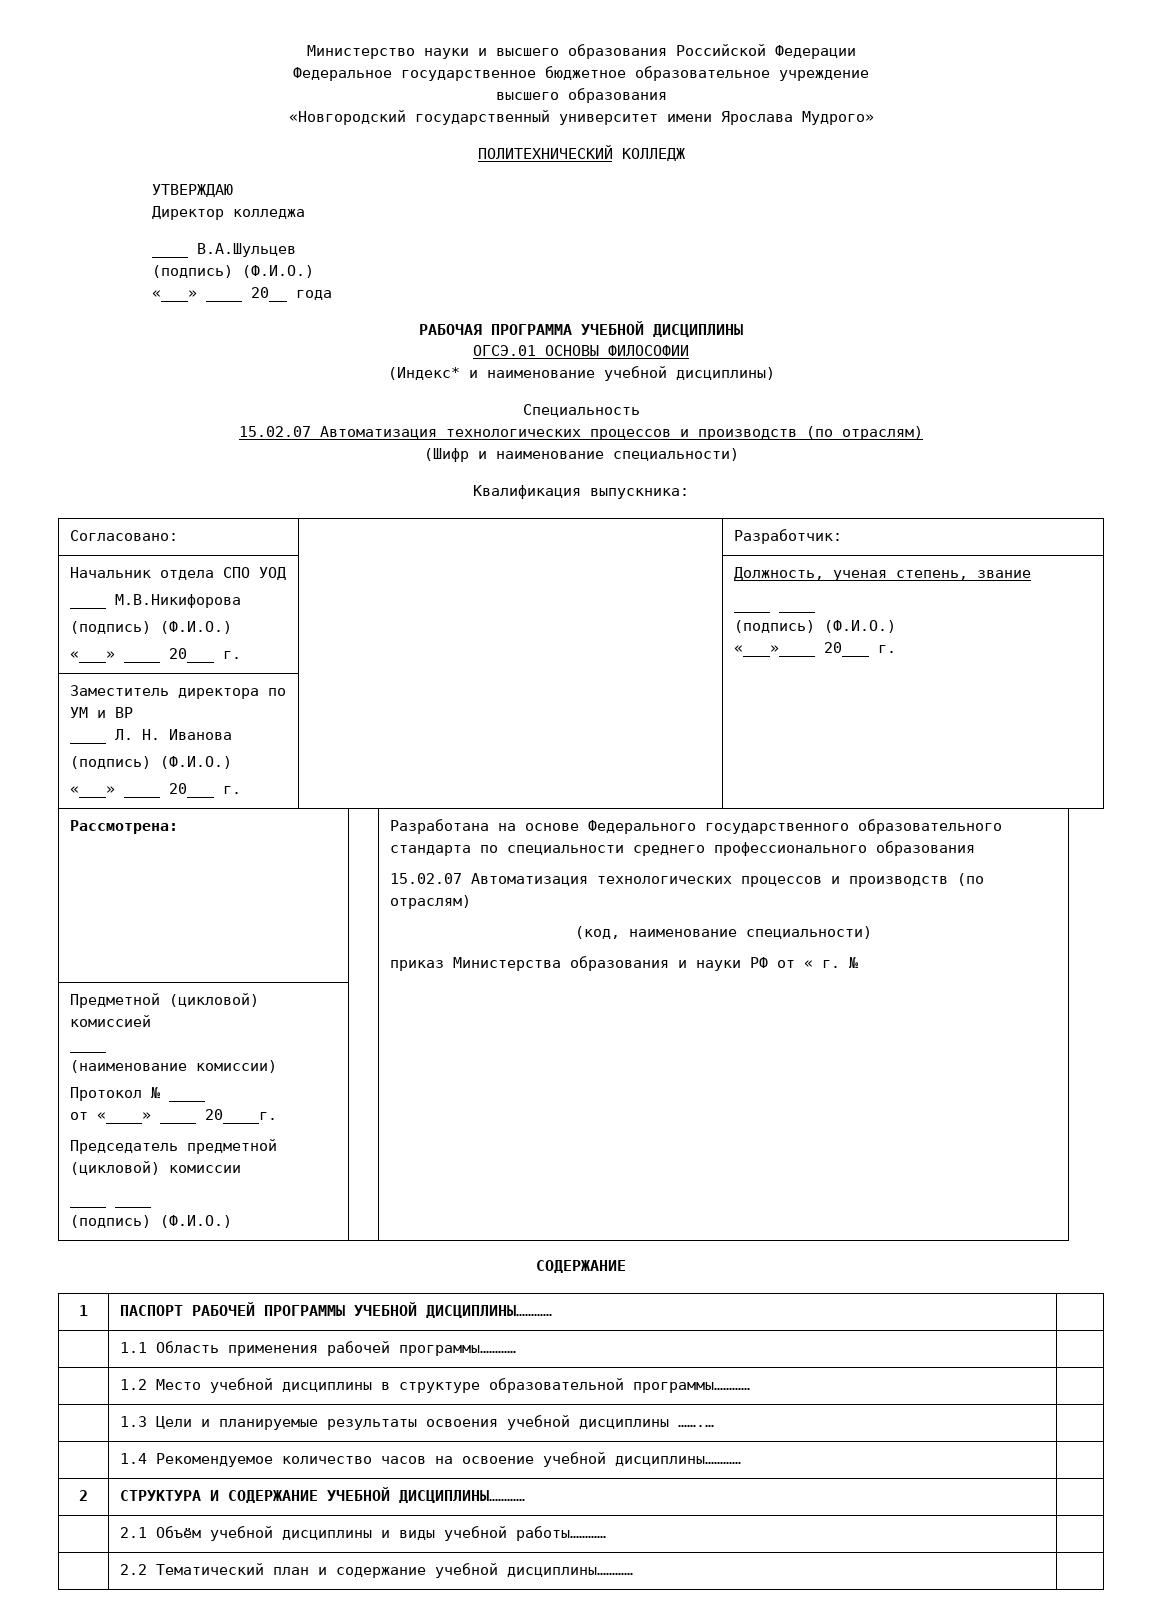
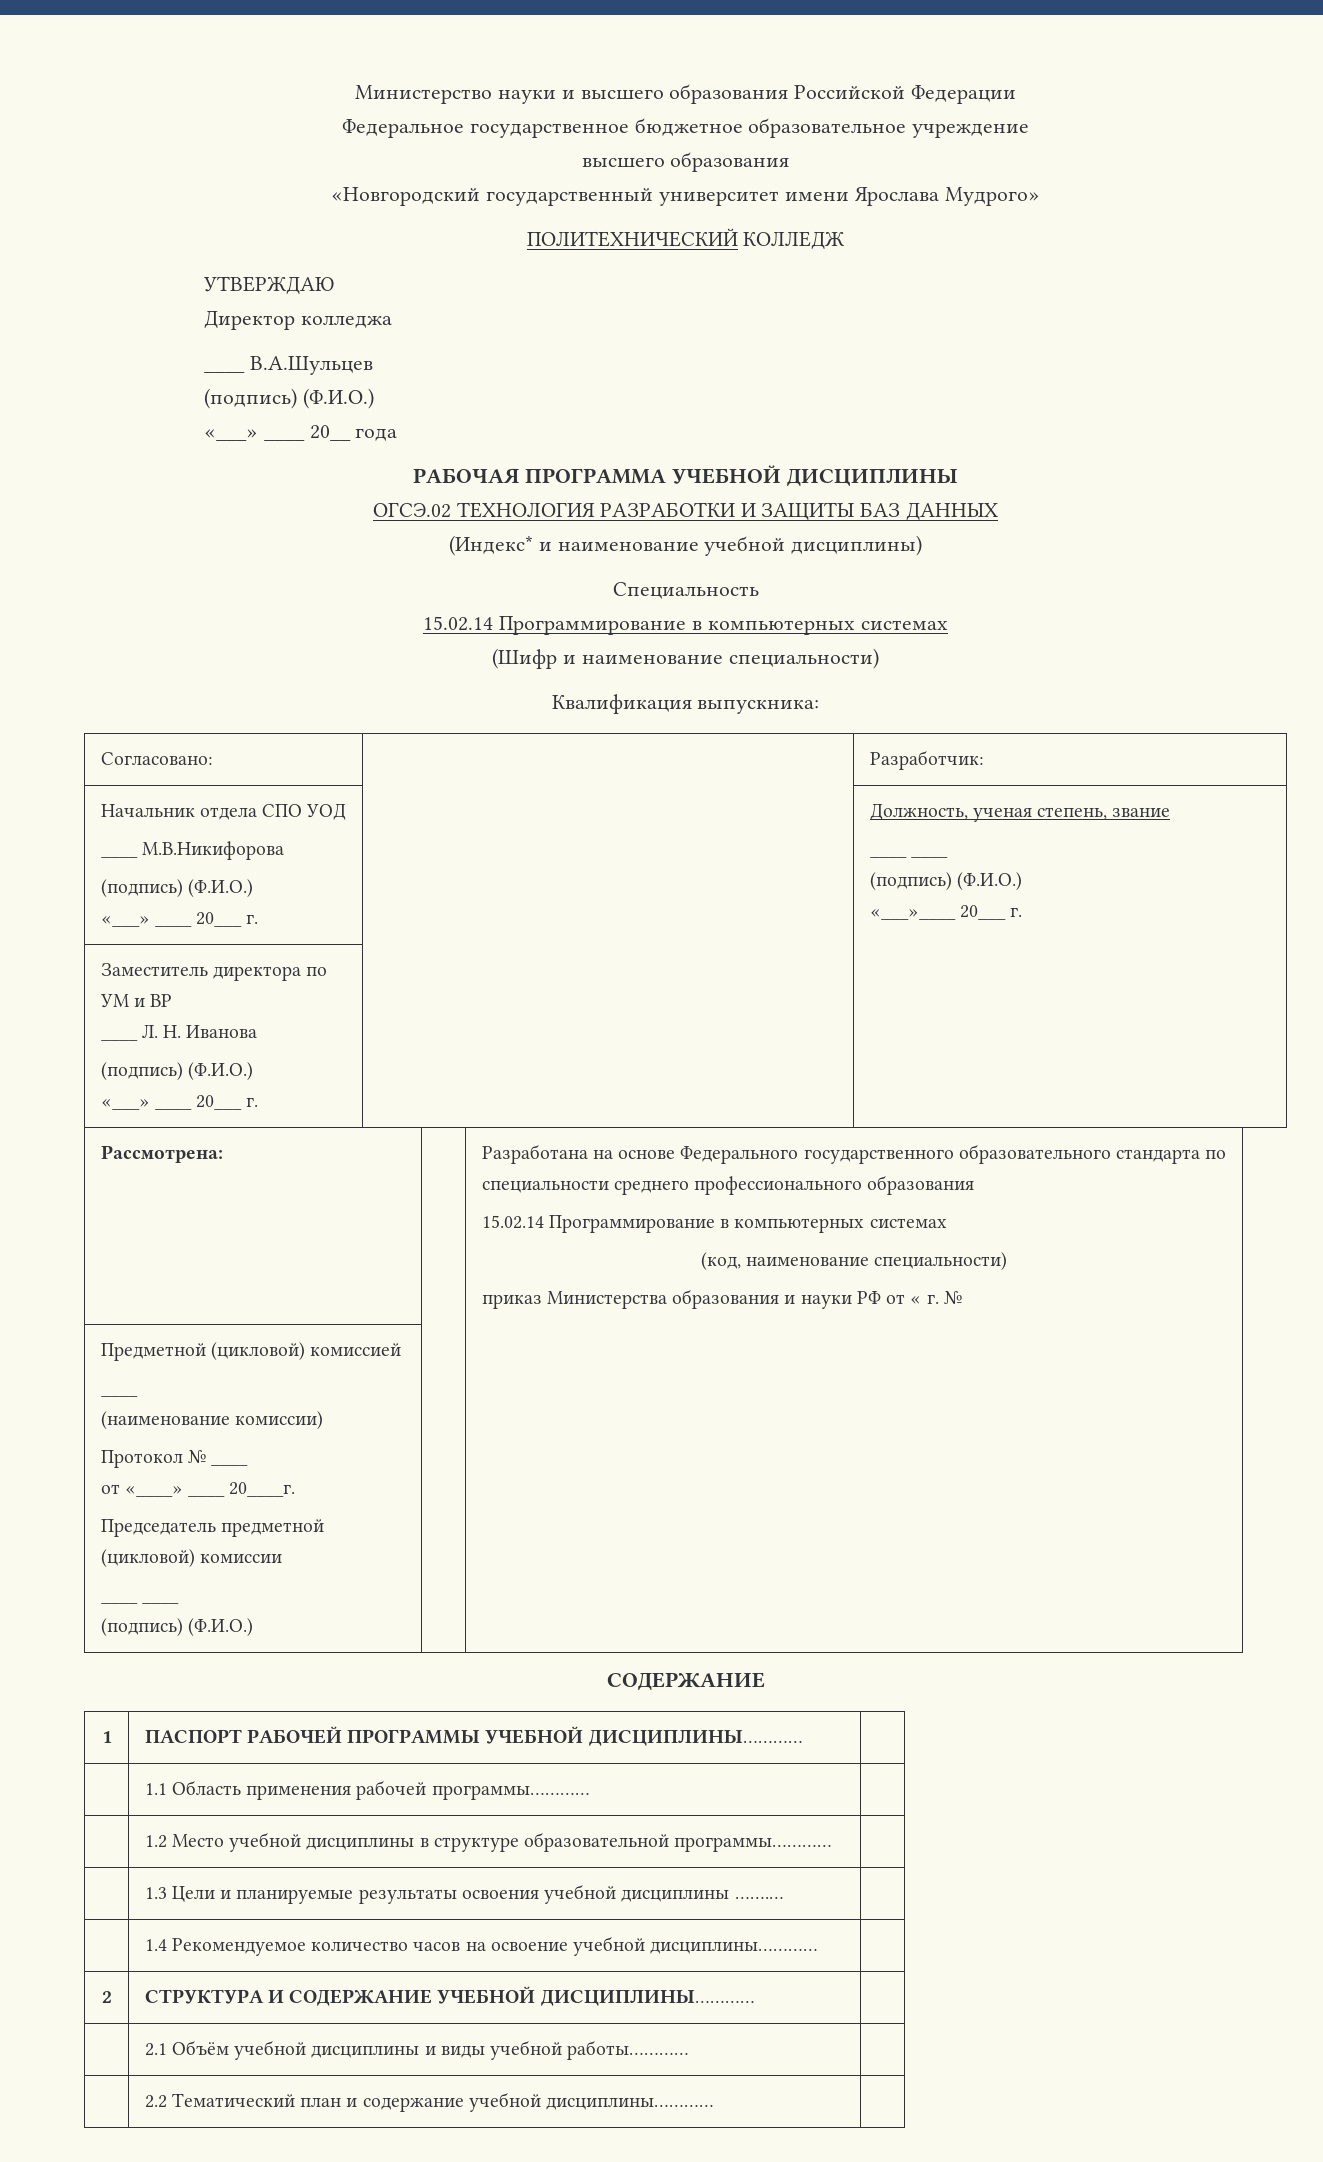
- ОГСЭ.01 ОСНОВЫ ФИЛОСОФИИ
+ ОГСЭ.02 ТЕХНОЛОГИЯ РАЗРАБОТКИ И ЗАЩИТЫ БАЗ ДАННЫХ
  Специальность
- 15.02.07 Автоматизация технологических процессов и производств (по отраслям)
+ 15.02.14 Программирование в компьютерных системах
  Рассмотрена: | | Разработана на основе Федерального государственного образовательного стандарта по специальности среднего профессионального образования
- 15.02.07 Автоматизация технологических процессов и производств (по отраслям)
+ 15.02.14 Программирование в компьютерных системах

